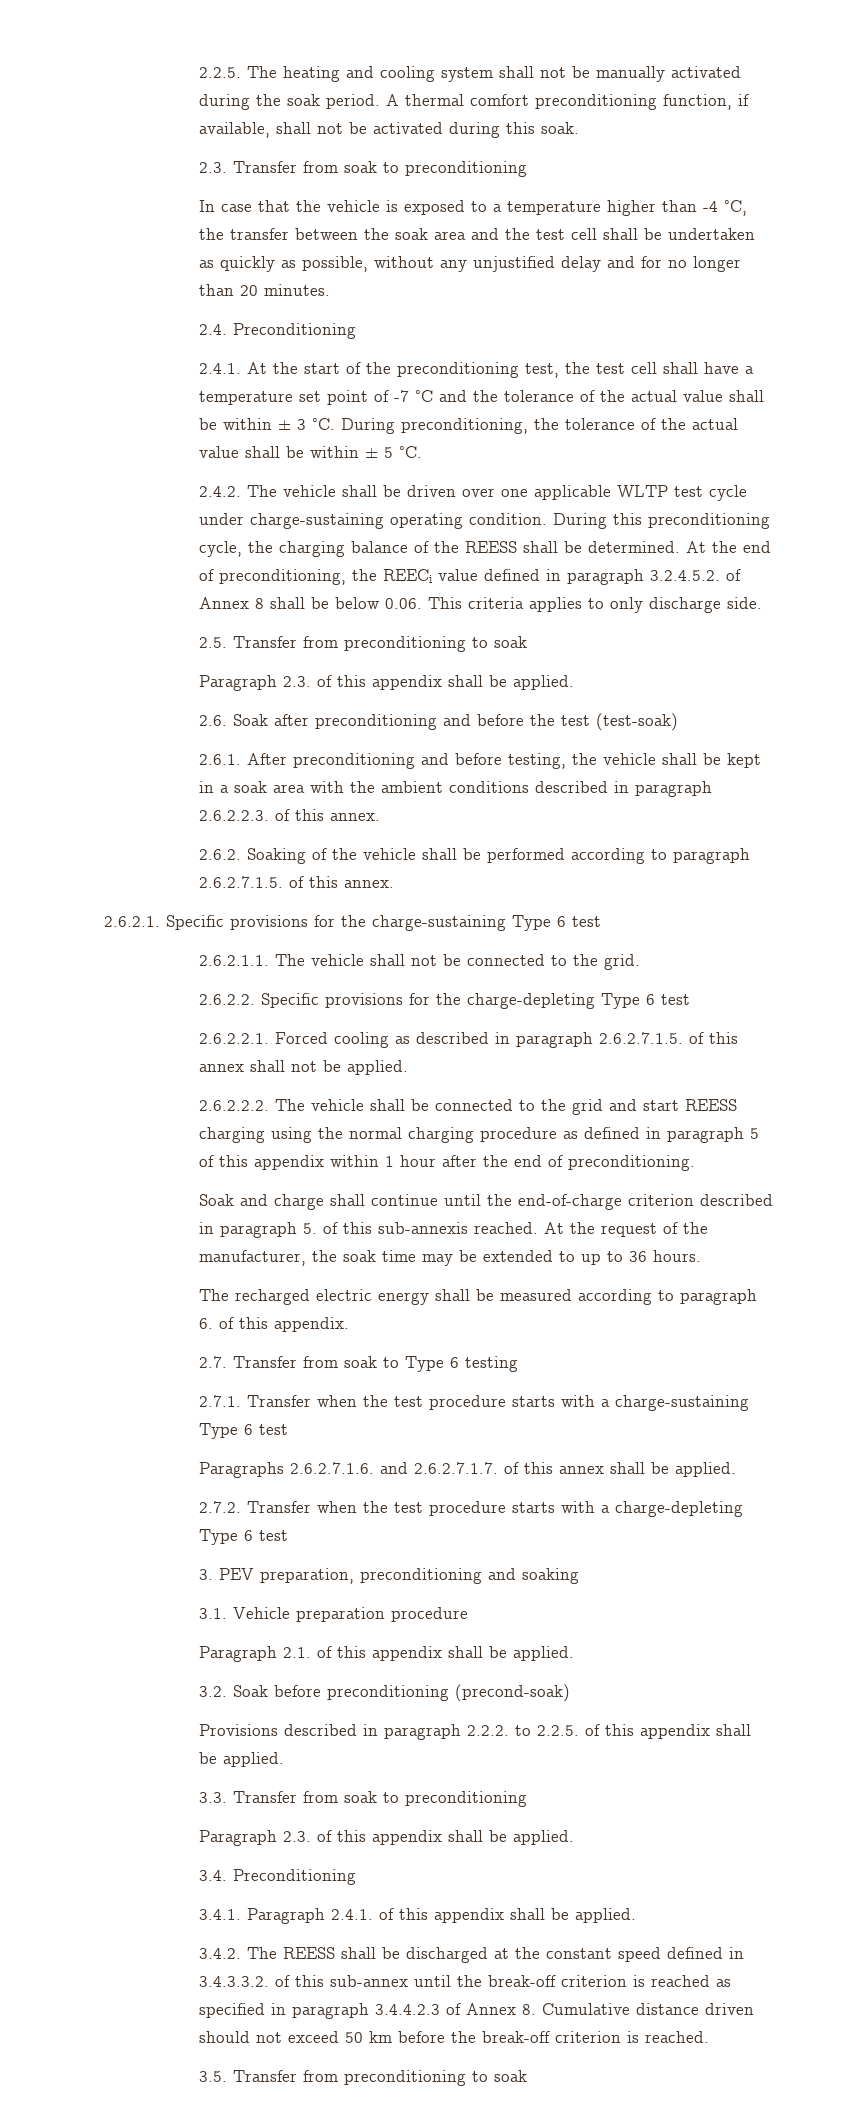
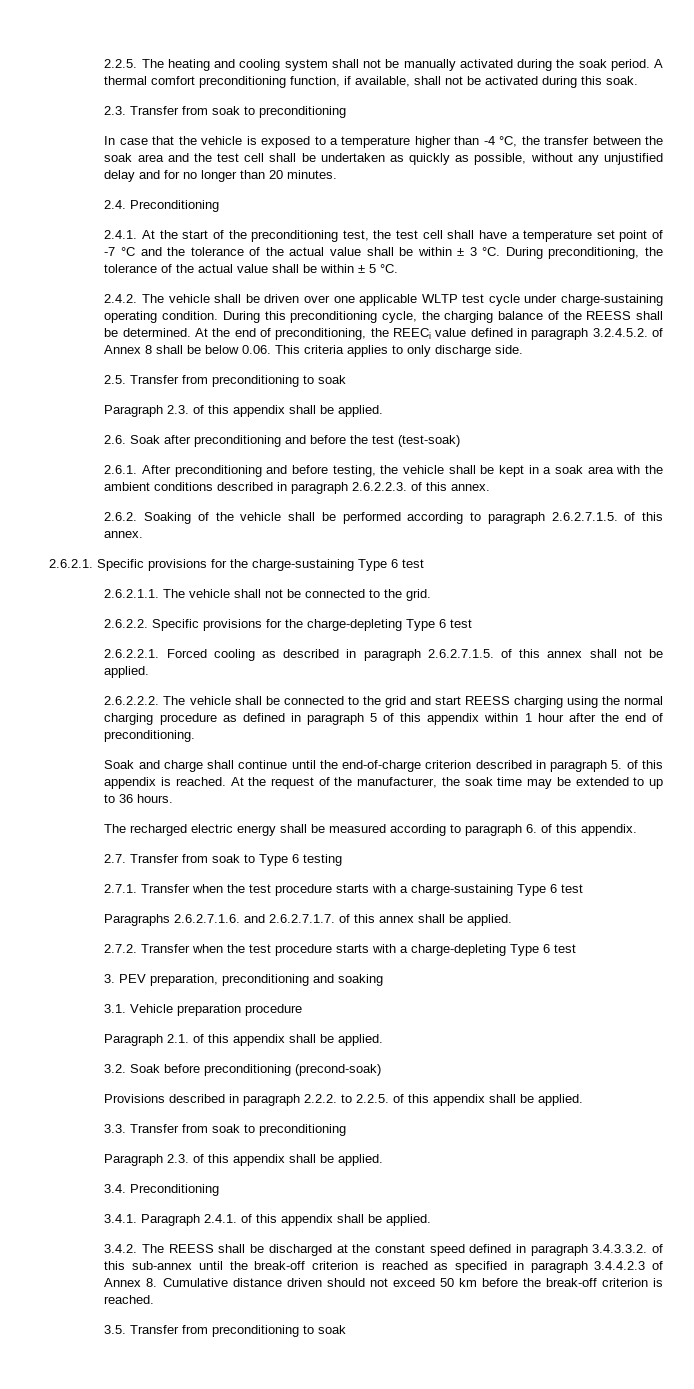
- Soak and charge shall continue until the end-of-charge criterion described in paragraph 5. of this sub-annexis reached.
+ Soak and charge shall continue until the end-of-charge criterion described in paragraph 5. of this appendix is reached.
- 3.4.2. The REESS shall be discharged at the constant speed defined in 3.4.3.3.2. of this sub-annex until the break-off criterion is reached as specified in paragraph 3.4.4.2.3 of Annex 8. Cumulative distance driven should not exceed 50 km before the break-off criterion is reached.
+ 3.4.2. The REESS shall be discharged at the constant speed defined in paragraph 3.4.3.3.2. of this sub-annex until the break-off criterion is reached as specified in paragraph 3.4.4.2.3 of Annex 8. Cumulative distance driven should not exceed 50 km before the break-off criterion is reached.

